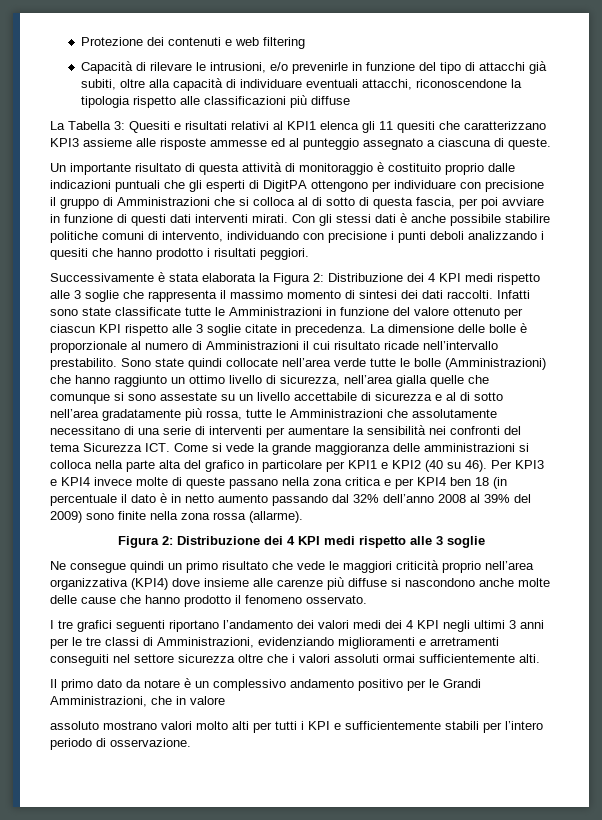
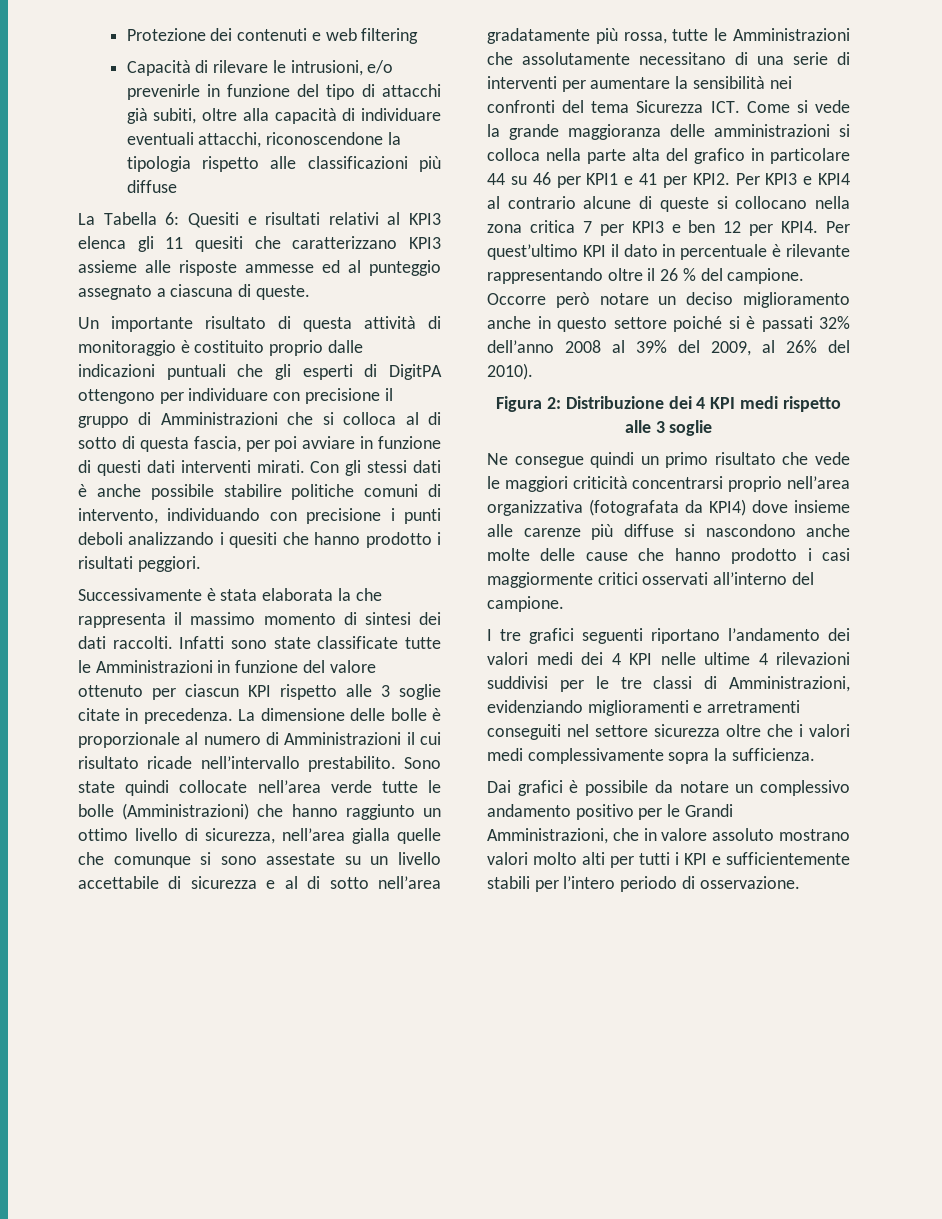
- La Tabella 3: Quesiti e risultati relativi al KPI1 elenca gli 11 quesiti che caratterizzano KPI3 assieme alle risposte ammesse ed al punteggio assegnato a ciascuna di queste.
+ La Tabella 6: Quesiti e risultati relativi al KPI3 elenca gli 11 quesiti che caratterizzano KPI3 assieme alle risposte ammesse ed al punteggio assegnato a ciascuna di queste.
- Successivamente è stata elaborata la Figura 2: Distribuzione dei 4 KPI medi rispetto alle 3 soglie che rappresenta il massimo momento di sintesi dei dati raccolti.
+ Successivamente è stata elaborata la che rappresenta il massimo momento di sintesi dei dati raccolti.
- Sono state quindi collocate nell’area verde tutte le bolle (Amministrazioni) che hanno raggiunto un ottimo livello di sicurezza, nell’area gialla quelle che comunque si sono assestate su un livello accettabile di sicurezza e al di sotto nell’area gradatamente più rossa, tutte le Amministrazioni che assolutamente necessitano di una serie di interventi per aumentare la sensibilità nei confronti del tema Sicurezza ICT. Come si vede la grande maggioranza delle amministrazioni si colloca nella parte alta del grafico in particolare per KPI1 e KPI2 (40 su 46). Per KPI3 e KPI4 invece molte di queste passano nella zona critica e per KPI4 ben 18 (in percentuale il dato è in netto aumento passando dal 32% dell’anno 2008 al 39% del 2009) sono finite nella zona rossa (allarme).
+ Sono state quindi collocate nell’area verde tutte le bolle (Amministrazioni) che hanno raggiunto un ottimo livello di sicurezza, nell’area gialla quelle che comunque si sono assestate su un livello accettabile di sicurezza e al di sotto nell’area gradatamente più rossa, tutte le Amministrazioni che assolutamente necessitano di una serie di interventi per aumentare la sensibilità nei confronti del tema Sicurezza ICT. Come si vede la grande maggioranza delle amministrazioni si colloca nella parte alta del grafico in particolare 44 su 46 per KPI1 e 41 per KPI2. Per KPI3 e KPI4 al contrario alcune di queste si collocano nella zona critica 7 per KPI3 e ben 12 per KPI4. Per quest’ultimo KPI il dato in percentuale è rilevante rappresentando oltre il 26 % del campione. Occorre però notare un deciso miglioramento anche in questo settore poiché si è passati 32% dell’anno 2008 al 39% del 2009, al 26% del 2010).
- Ne consegue quindi un primo risultato che vede le maggiori criticità proprio nell’area organizzativa (KPI4) dove insieme alle carenze più diffuse si nascondono anche molte delle cause che hanno prodotto il fenomeno osservato.
+ Ne consegue quindi un primo risultato che vede le maggiori criticità concentrarsi proprio nell’area organizzativa (fotografata da KPI4) dove insieme alle carenze più diffuse si nascondono anche molte delle cause che hanno prodotto i casi maggiormente critici osservati all’interno del campione.
- I tre grafici seguenti riportano l’andamento dei valori medi dei 4 KPI negli ultimi 3 anni per le tre classi di Amministrazioni, evidenziando miglioramenti e arretramenti conseguiti nel settore sicurezza oltre che i valori assoluti ormai sufficientemente alti.
- Il primo dato da notare è un complessivo andamento positivo per le Grandi Amministrazioni, che in valore
- assoluto mostrano valori molto alti per tutti i KPI e sufficientemente stabili per l’intero periodo di osservazione.
+ I tre grafici seguenti riportano l’andamento dei valori medi dei 4 KPI nelle ultime 4 rilevazioni suddivisi per le tre classi di Amministrazioni, evidenziando miglioramenti e arretramenti conseguiti nel settore sicurezza oltre che i valori medi complessivamente sopra la sufficienza.
+ Dai grafici è possibile da notare un complessivo andamento positivo per le Grandi Amministrazioni, che in valore assoluto mostrano valori molto alti per tutti i KPI e sufficientemente stabili per l’intero periodo di osservazione.

